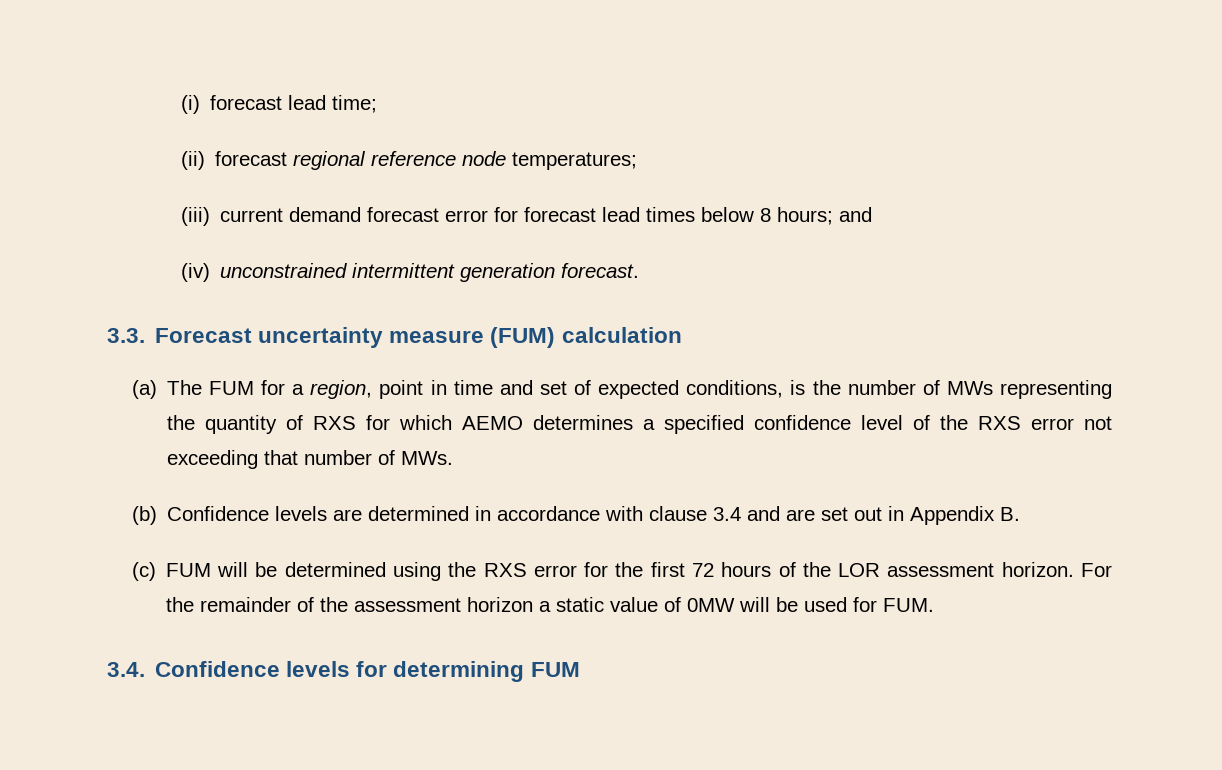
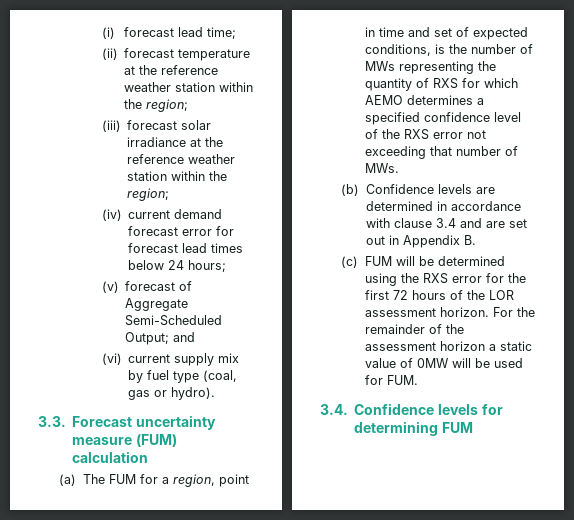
- (ii) forecast regional reference node temperatures;
- (iii) current demand forecast error for forecast lead times below 8 hours; and
- (iv) unconstrained intermittent generation forecast.
+ (ii) forecast temperature at the reference weather station within the region;
+ (iii) forecast solar irradiance at the reference weather station within the region;
+ (iv) current demand forecast error for forecast lead times below 24 hours;
+ (v) forecast of Aggregate Semi-Scheduled Output; and
+ (vi) current supply mix by fuel type (coal, gas or hydro).

